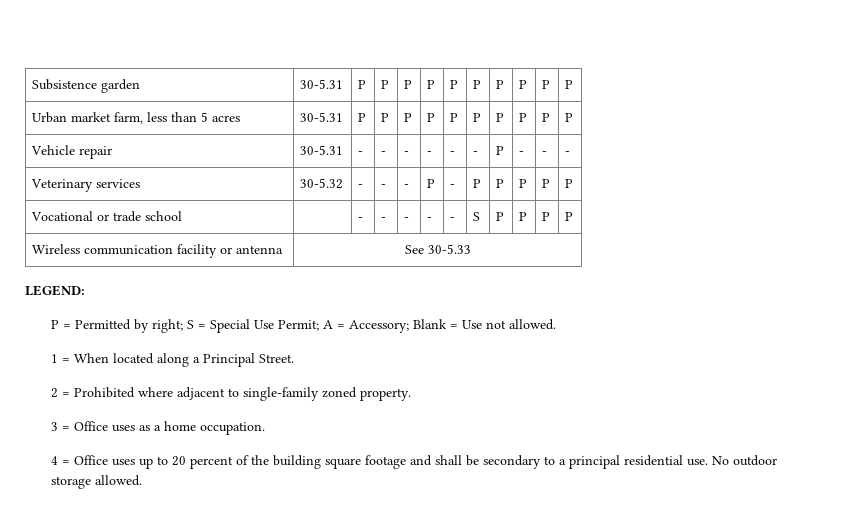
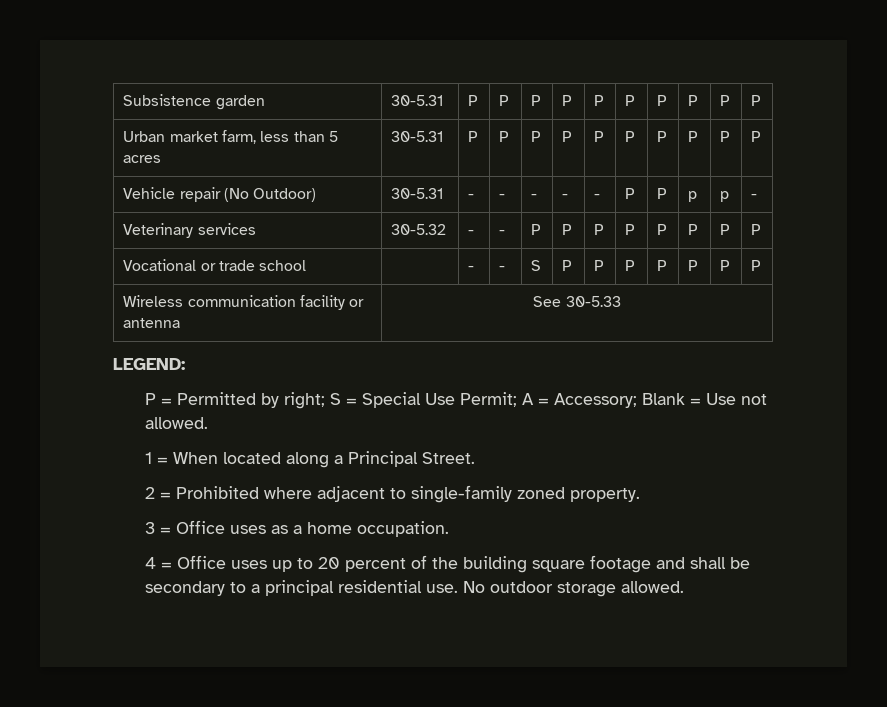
- Vehicle repair | 30-5.31 | - | - | - | - | - | - | P | - | - | -
+ Vehicle repair (No Outdoor) | 30-5.31 | - | - | - | - | - | P | P | p | p | -
- Veterinary services | 30-5.32 | - | - | - | P | - | P | P | P | P | P
+ Veterinary services | 30-5.32 | - | - | P | P | P | P | P | P | P | P
- Vocational or trade school | | - | - | - | - | - | S | P | P | P | P
+ Vocational or trade school | | - | - | S | P | P | P | P | P | P | P

